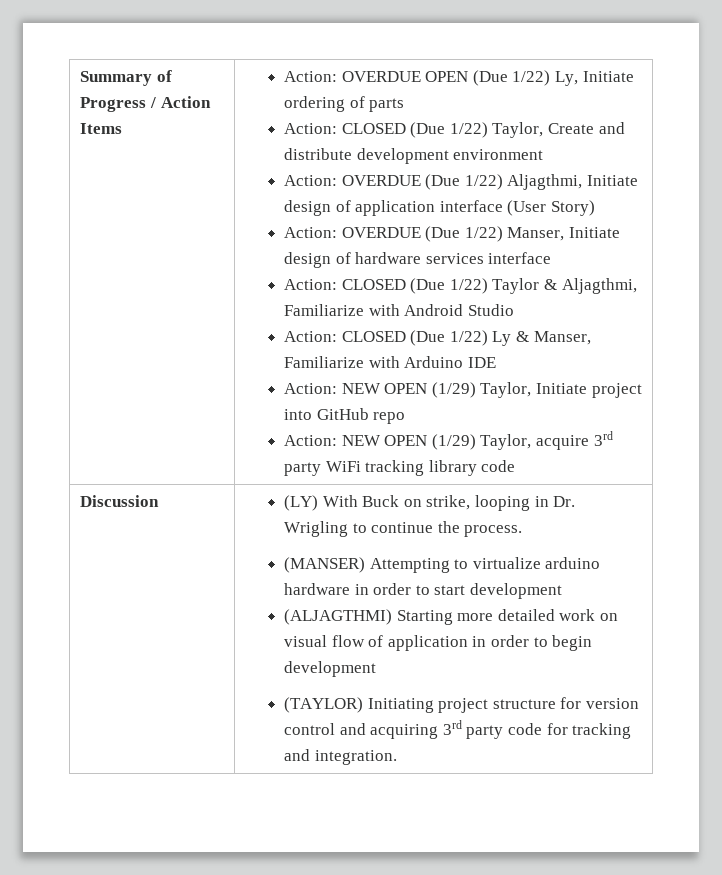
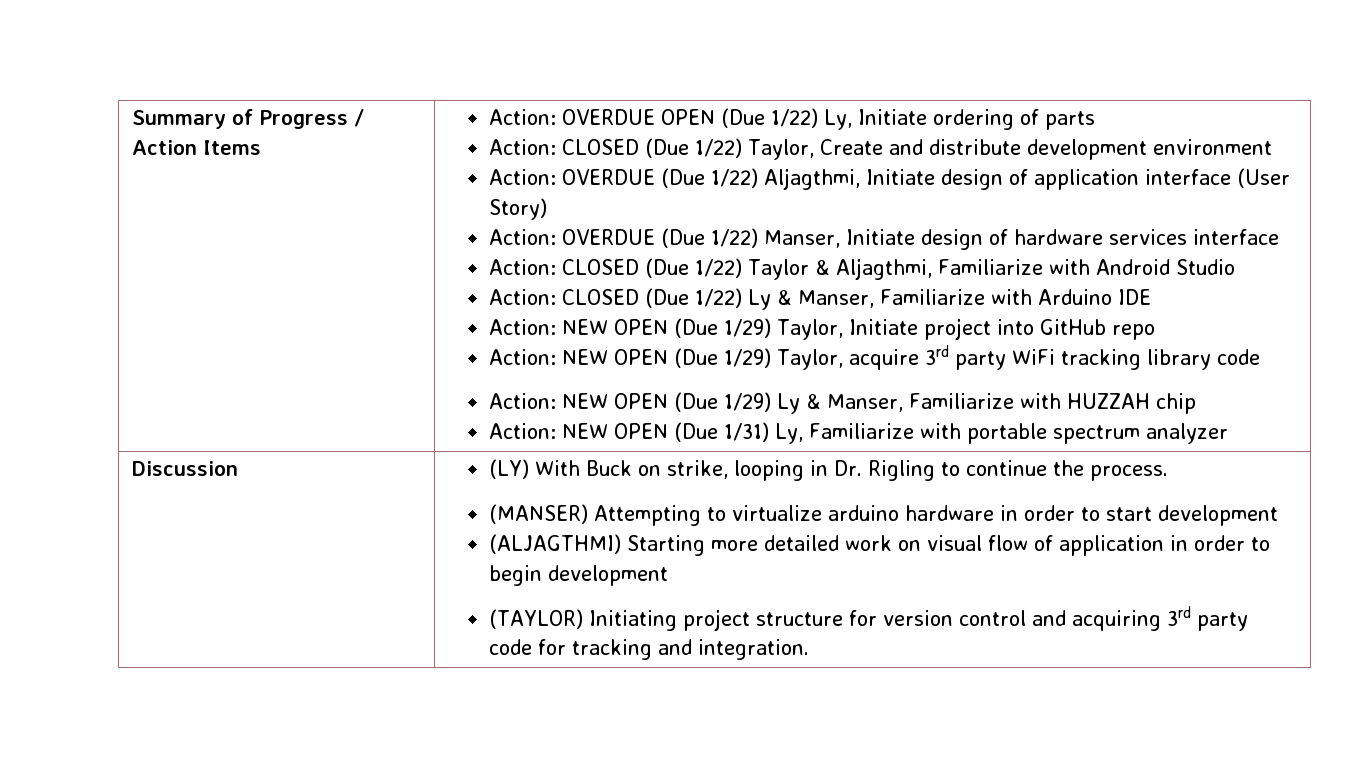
- Action: NEW OPEN (1/29) Taylor, Initiate project into GitHub repo
+ Action: NEW OPEN (Due 1/29) Taylor, Initiate project into GitHub repo
- Action: NEW OPEN (1/29) Taylor, acquire 3rd party WiFi tracking library code
+ Action: NEW OPEN (Due 1/29) Taylor, acquire 3rd party WiFi tracking library code
+ Action: NEW OPEN (Due 1/29) Ly & Manser, Familiarize with HUZZAH chip
+ Action: NEW OPEN (Due 1/31) Ly, Familiarize with portable spectrum analyzer
- (LY) With Buck on strike, looping in Dr. Wrigling to continue the process.
+ (LY) With Buck on strike, looping in Dr. Rigling to continue the process.

